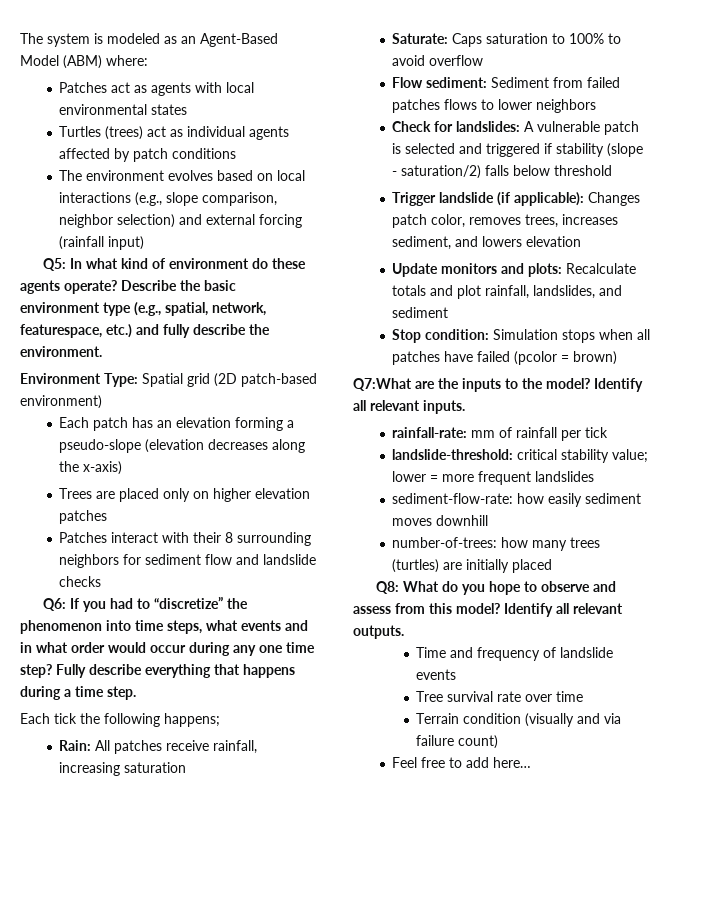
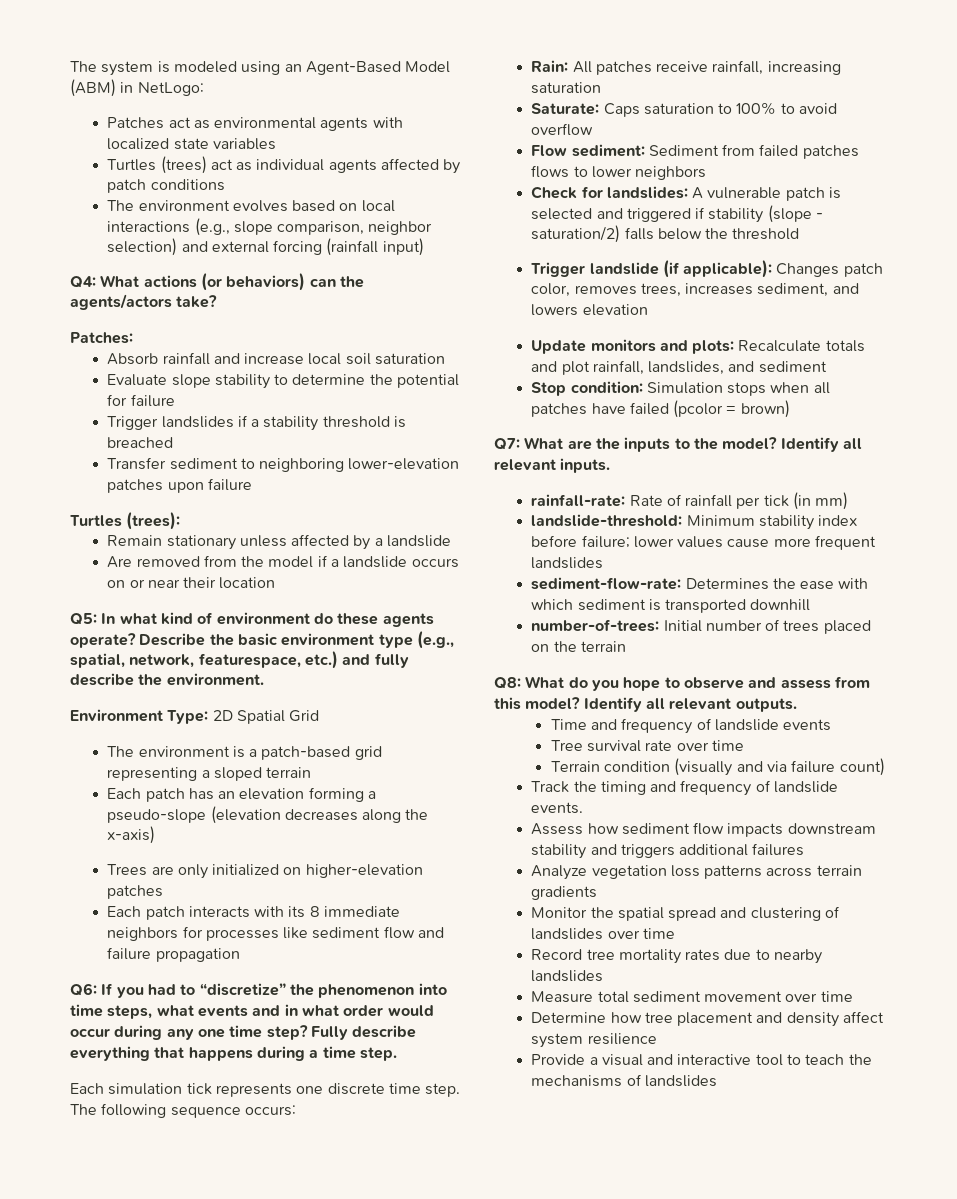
- The system is modeled as an Agent-Based Model (ABM) where:
+ The system is modeled using an Agent-Based Model (ABM) in NetLogo:
- Patches act as agents with local environmental states
+ Patches act as environmental agents with localized state variables
+ Q4: What actions (or behaviors) can the agents/actors take?
+ Patches:
+ Absorb rainfall and increase local soil saturation
+ Evaluate slope stability to determine the potential for failure
+ Trigger landslides if a stability threshold is breached
+ Transfer sediment to neighboring lower-elevation patches upon failure
+ Turtles (trees):
+ Remain stationary unless affected by a landslide
+ Are removed from the model if a landslide occurs on or near their location
- Environment Type: Spatial grid (2D patch-based environment)
+ Environment Type: 2D Spatial Grid
+ The environment is a patch-based grid representing a sloped terrain
- Trees are placed only on higher elevation patches
- Patches interact with their 8 surrounding neighbors for sediment flow and landslide checks
+ Trees are only initialized on higher-elevation patches
+ Each patch interacts with its 8 immediate neighbors for processes like sediment flow and failure propagation
- Each tick the following happens;
+ Each simulation tick represents one discrete time step. The following sequence occurs:
- Check for landslides: A vulnerable patch is selected and triggered if stability (slope - saturation/2) falls below threshold
+ Check for landslides: A vulnerable patch is selected and triggered if stability (slope - saturation/2) falls below the threshold
- Q7:What are the inputs to the model?
+ Q7: What are the inputs to the model?
- rainfall-rate: mm of rainfall per tick
+ rainfall-rate: Rate of rainfall per tick (in mm)
- landslide-threshold: critical stability value; lower = more frequent landslides
- sediment-flow-rate: how easily sediment moves downhill
- number-of-trees: how many trees (turtles) are initially placed
+ landslide-threshold: Minimum stability index before failure; lower values cause more frequent landslides
+ sediment-flow-rate: Determines the ease with which sediment is transported downhill
+ number-of-trees: Initial number of trees placed on the terrain
- Feel free to add here…
+ Track the timing and frequency of landslide events.
+ Assess how sediment flow impacts downstream stability and triggers additional failures
+ Analyze vegetation loss patterns across terrain gradients
+ Monitor the spatial spread and clustering of landslides over time
+ Record tree mortality rates due to nearby landslides
+ Measure total sediment movement over time
+ Determine how tree placement and density affect system resilience
+ Provide a visual and interactive tool to teach the mechanisms of landslides

